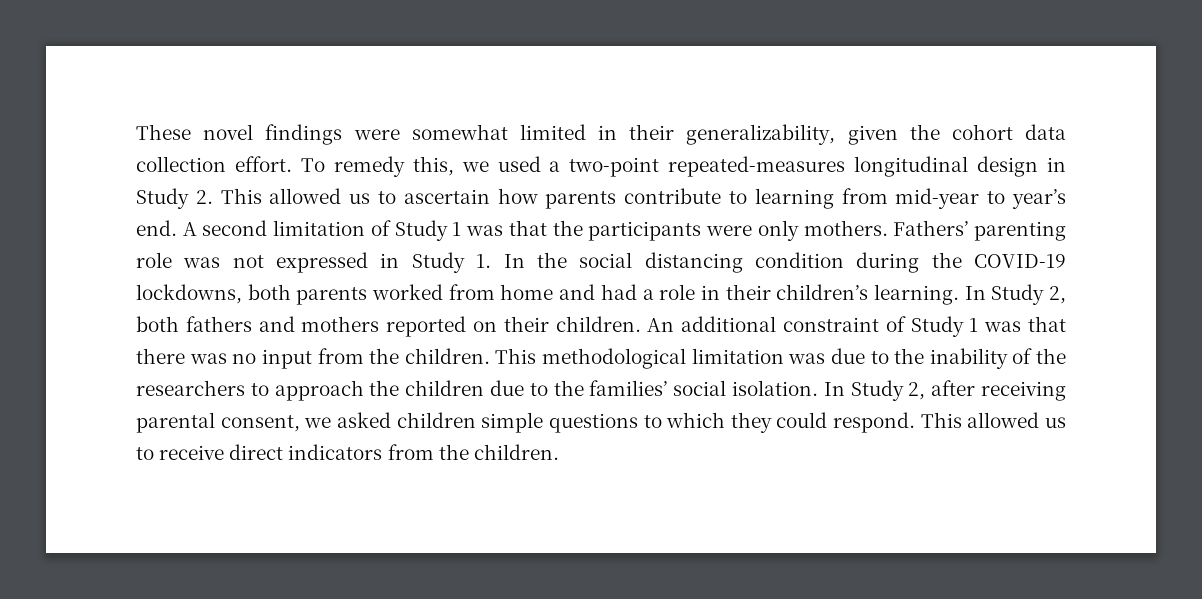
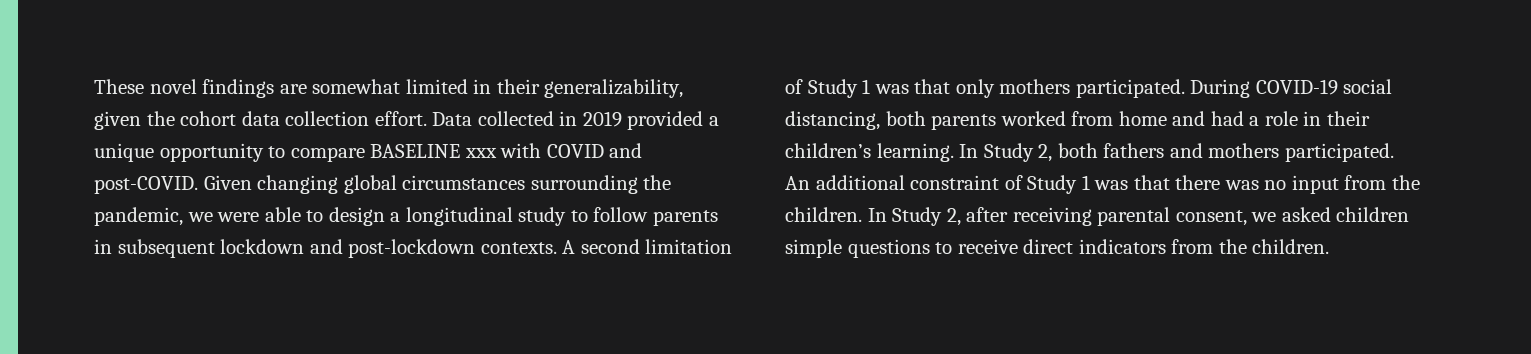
- These novel findings were somewhat limited in their generalizability, given the cohort data collection effort.
+ These novel findings are somewhat limited in their generalizability, given the cohort data collection effort.
- To remedy this, we used a two-point repeated-measures longitudinal design in Study 2. This allowed us to ascertain how parents contribute to learning from mid-year to year’s end.
+ Data collected in 2019 provided a unique opportunity to compare BASELINE xxx with COVID and post-COVID. Given changing global circumstances surrounding the pandemic, we were able to design a longitudinal study to follow parents in subsequent lockdown and post-lockdown contexts.
- A second limitation of Study 1 was that the participants were only mothers. Fathers’ parenting role was not expressed in Study 1. In the social distancing condition during the COVID-19 lockdowns, both parents worked from home and had a role in their children’s learning.
+ A second limitation of Study 1 was that only mothers participated. During COVID-19 social distancing, both parents worked from home and had a role in their children’s learning.
- In Study 2, both fathers and mothers reported on their children.
+ In Study 2, both fathers and mothers participated.
- This methodological limitation was due to the inability of the researchers to approach the children due to the families’ social isolation.
- In Study 2, after receiving parental consent, we asked children simple questions to which they could respond. This allowed us to receive direct indicators from the children.
+ In Study 2, after receiving parental consent, we asked children simple questions to receive direct indicators from the children.

